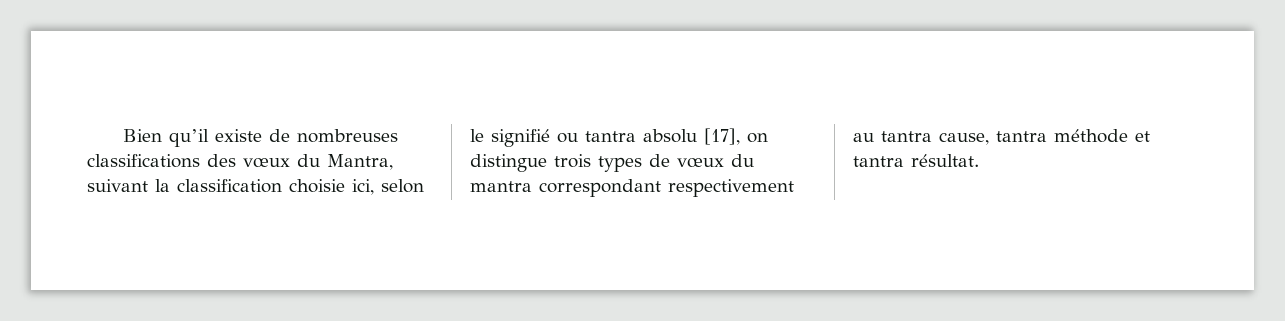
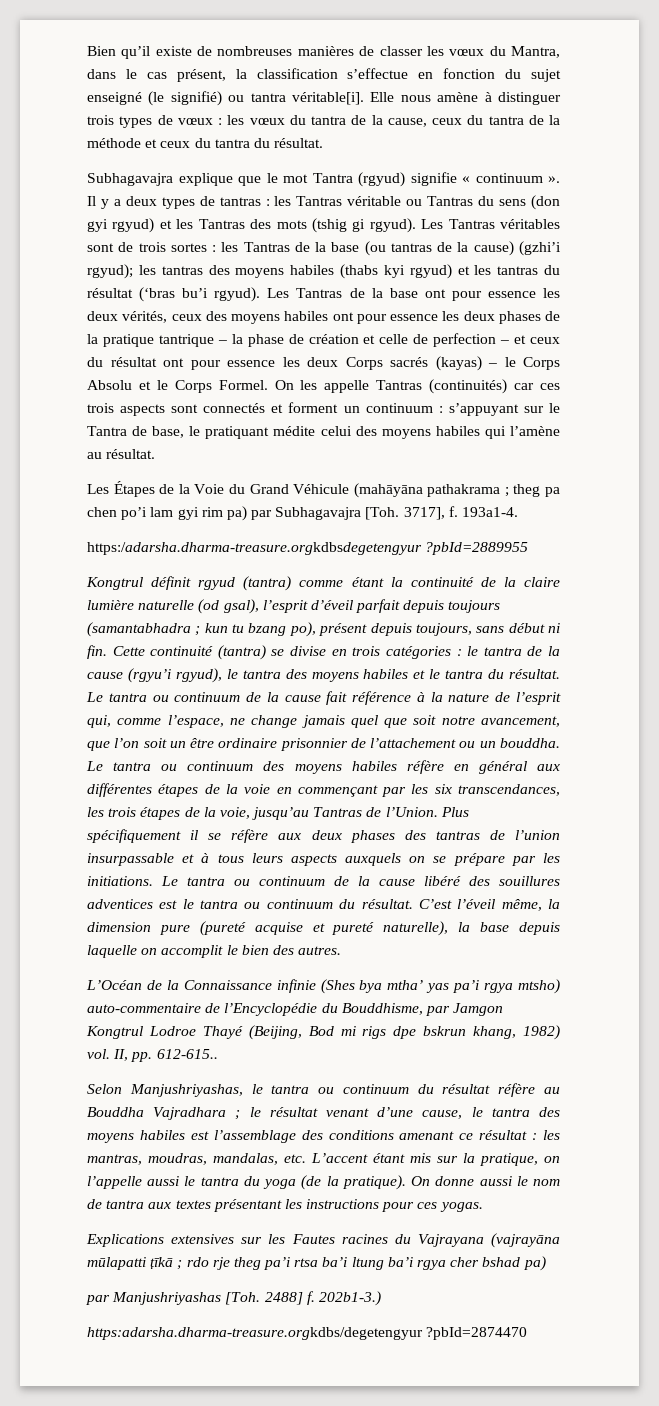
- Bien qu’il existe de nombreuses classifications des vœux du Mantra, suivant la classification choisie ici, selon le signifié ou tantra absolu [17], on distingue trois types de vœux du mantra correspondant respectivement au tantra cause, tantra méthode et tantra résultat.
+ Bien qu’il existe de nombreuses manières de classer les vœux du Mantra, dans le cas présent, la classification s’effectue en fonction du sujet enseigné (le signifié) ou tantra véritable[i]. Elle nous amène à distinguer trois types de vœux : les vœux du tantra de la cause, ceux du tantra de la méthode et ceux du tantra du résultat.
+ Subhagavajra explique que le mot Tantra (rgyud) signifie « continuum ». Il y a deux types de tantras : les Tantras véritable ou Tantras du sens (don gyi rgyud) et les Tantras des mots (tshig gi rgyud). Les Tantras véritables sont de trois sortes : les Tantras de la base (ou tantras de la cause) (gzhi’i rgyud); les tantras des moyens habiles (thabs kyi rgyud) et les tantras du résultat (‘bras bu’i rgyud). Les Tantras de la base ont pour essence les deux vérités, ceux des moyens habiles ont pour essence les deux phases de la pratique tantrique – la phase de création et celle de perfection – et ceux du résultat ont pour essence les deux Corps sacrés (kayas) – le Corps Absolu et le Corps Formel. On les appelle Tantras (continuités) car ces trois aspects sont connectés et forment un continuum : s’appuyant sur le Tantra de base, le pratiquant médite celui des moyens habiles qui l’amène au résultat.
+ Les Étapes de la Voie du Grand Véhicule (mahāyāna pathakrama ; theg pa chen po’i lam gyi rim pa) par Subhagavajra [Toh. 3717], f. 193a1-4.
+ https:/adarsha.dharma-treasure.orgkdbsdegetengyur ?pbId=2889955
+ Kongtrul définit rgyud (tantra) comme étant la continuité de la claire lumière naturelle (od gsal), l’esprit d’éveil parfait depuis toujours (samantabhadra ; kun tu bzang po), présent depuis toujours, sans début ni fin. Cette continuité (tantra) se divise en trois catégories : le tantra de la cause (rgyu’i rgyud), le tantra des moyens habiles et le tantra du résultat. Le tantra ou continuum de la cause fait référence à la nature de l’esprit qui, comme l’espace, ne change jamais quel que soit notre avancement, que l’on soit un être ordinaire prisonnier de l’attachement ou un bouddha. Le tantra ou continuum des moyens habiles réfère en général aux différentes étapes de la voie en commençant par les six transcendances, les trois étapes de la voie, jusqu’au Tantras de l’Union. Plus spécifiquement il se réfère aux deux phases des tantras de l’union insurpassable et à tous leurs aspects auxquels on se prépare par les initiations. Le tantra ou continuum de la cause libéré des souillures adventices est le tantra ou continuum du résultat. C’est l’éveil même, la dimension pure (pureté acquise et pureté naturelle), la base depuis laquelle on accomplit le bien des autres.
+ L’Océan de la Connaissance infinie (Shes bya mtha’ yas pa’i rgya mtsho) auto-commentaire de l’Encyclopédie du Bouddhisme, par Jamgon Kongtrul Lodroe Thayé (Beijing, Bod mi rigs dpe bskrun khang, 1982) vol. II, pp. 612-615..
+ Selon Manjushriyashas, le tantra ou continuum du résultat réfère au Bouddha Vajradhara ; le résultat venant d’une cause, le tantra des moyens habiles est l’assemblage des conditions amenant ce résultat : les mantras, moudras, mandalas, etc. L’accent étant mis sur la pratique, on l’appelle aussi le tantra du yoga (de la pratique). On donne aussi le nom de tantra aux textes présentant les instructions pour ces yogas.
+ Explications extensives sur les Fautes racines du Vajrayana (vajrayāna mūlapatti ṭīkā ; rdo rje theg pa’i rtsa ba’i ltung ba’i rgya cher bshad pa)
+ par Manjushriyashas [Toh. 2488] f. 202b1-3.)
+ https:adarsha.dharma-treasure.orgkdbs/degetengyur ?pbId=2874470

